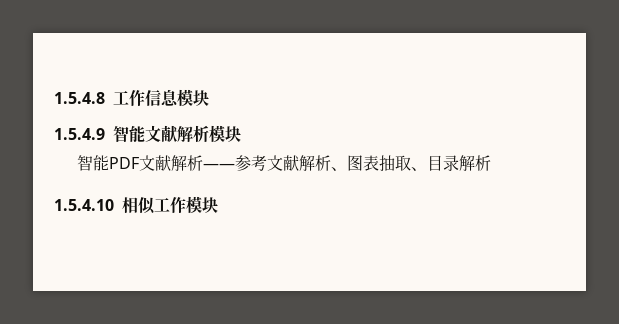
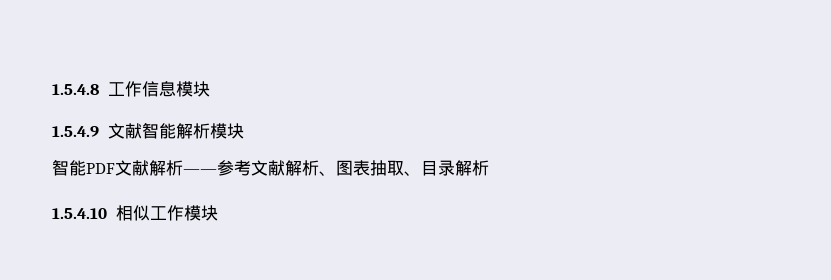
- 1.5.4.9智能文献解析模块
+ 1.5.4.9文献智能解析模块

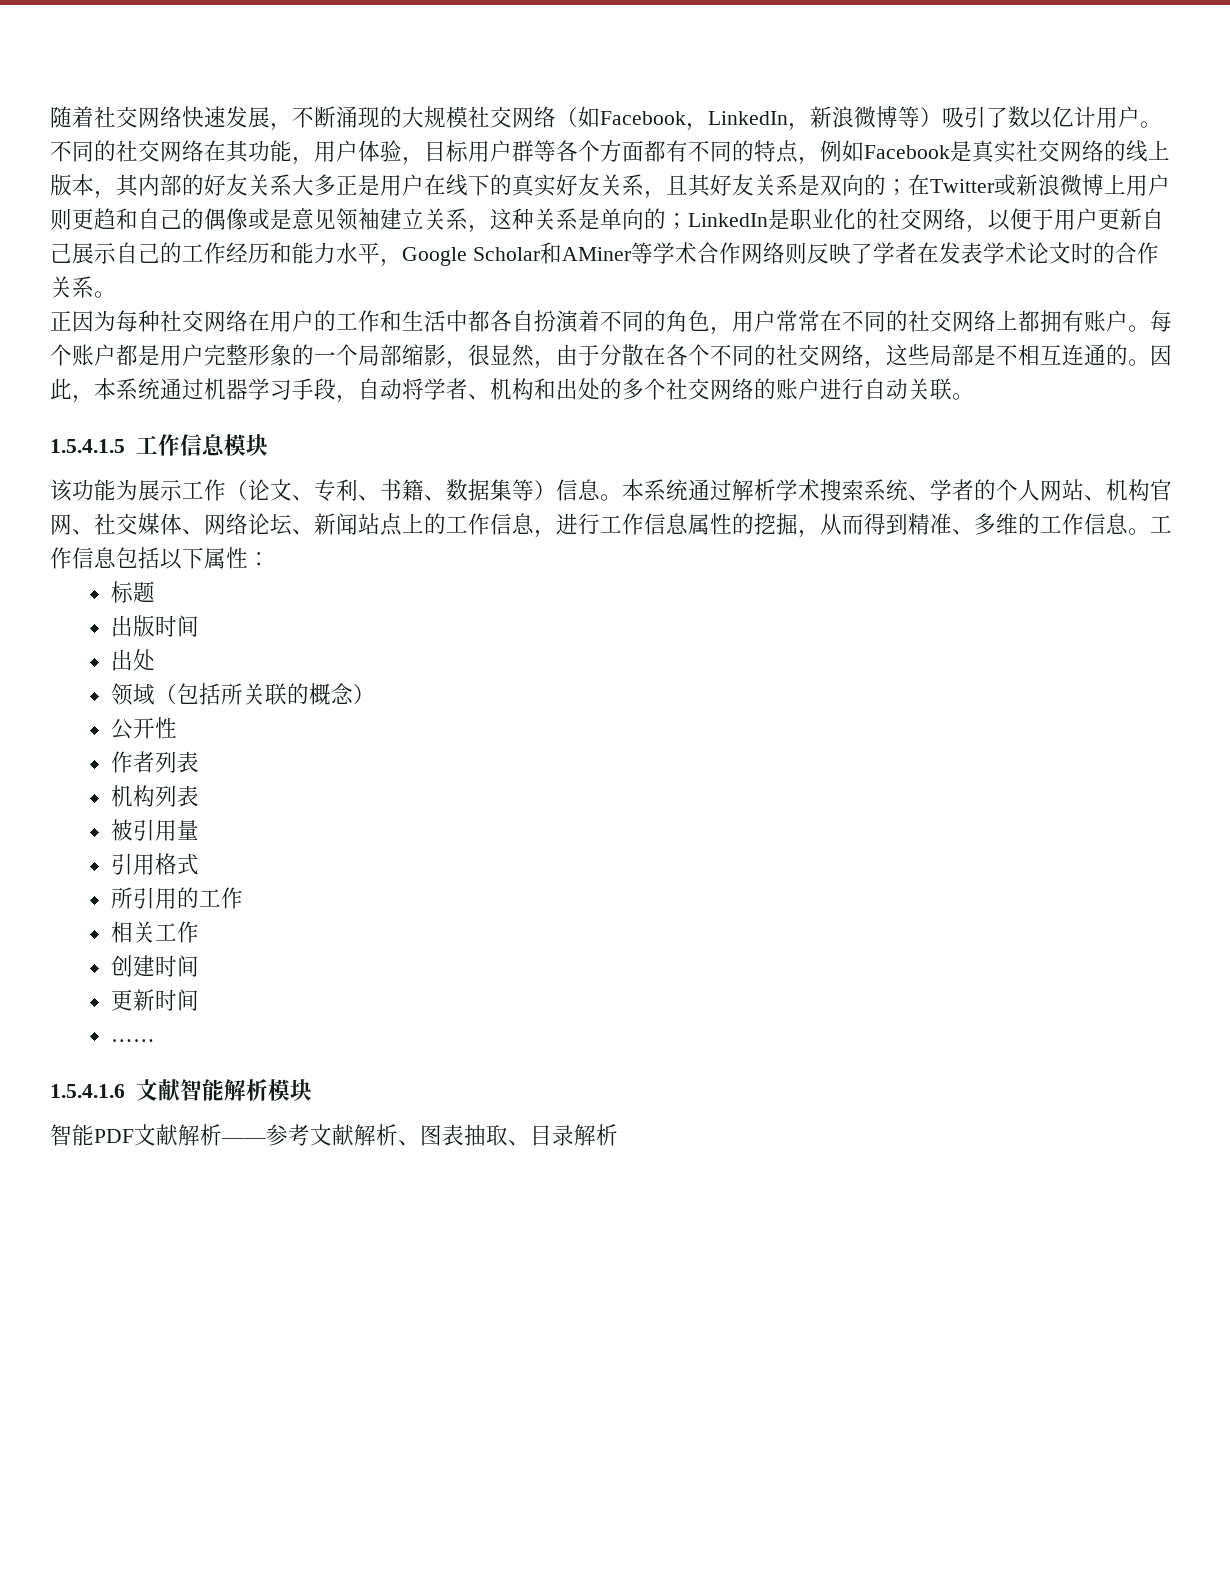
- 1.5.4.8工作信息模块
- 1.5.4.9文献智能解析模块
+ 随着社交网络快速发展，不断涌现的大规模社交网络（如Facebook，LinkedIn，新浪微博等）吸引了数以亿计用户。不同的社交网络在其功能，用户体验，目标用户群等各个方面都有不同的特点，例如Facebook是真实社交网络的线上版本，其内部的好友关系大多正是用户在线下的真实好友关系，且其好友关系是双向的；在Twitter或新浪微博上用户则更趋和自己的偶像或是意见领袖建立关系，这种关系是单向的；LinkedIn是职业化的社交网络，以便于用户更新自己展示自己的工作经历和能力水平，Google Scholar和AMiner等学术合作网络则反映了学者在发表学术论文时的合作关系。
+ 正因为每种社交网络在用户的工作和生活中都各自扮演着不同的角色，用户常常在不同的社交网络上都拥有账户。每个账户都是用户完整形象的一个局部缩影，很显然，由于分散在各个不同的社交网络，这些局部是不相互连通的。因此，本系统通过机器学习手段，自动将学者、机构和出处的多个社交网络的账户进行自动关联。
+ 1.5.4.1.5工作信息模块
+ 该功能为展示工作（论文、专利、书籍、数据集等）信息。本系统通过解析学术搜索系统、学者的个人网站、机构官网、社交媒体、网络论坛、新闻站点上的工作信息，进行工作信息属性的挖掘，从而得到精准、多维的工作信息。工作信息包括以下属性：
+ 标题
+ 出版时间
+ 出处
+ 领域（包括所关联的概念）
+ 公开性
+ 作者列表
+ 机构列表
+ 被引用量
+ 引用格式
+ 所引用的工作
+ 相关工作
+ 创建时间
+ 更新时间
+ ……
+ 1.5.4.1.6文献智能解析模块
- 1.5.4.10相似工作模块

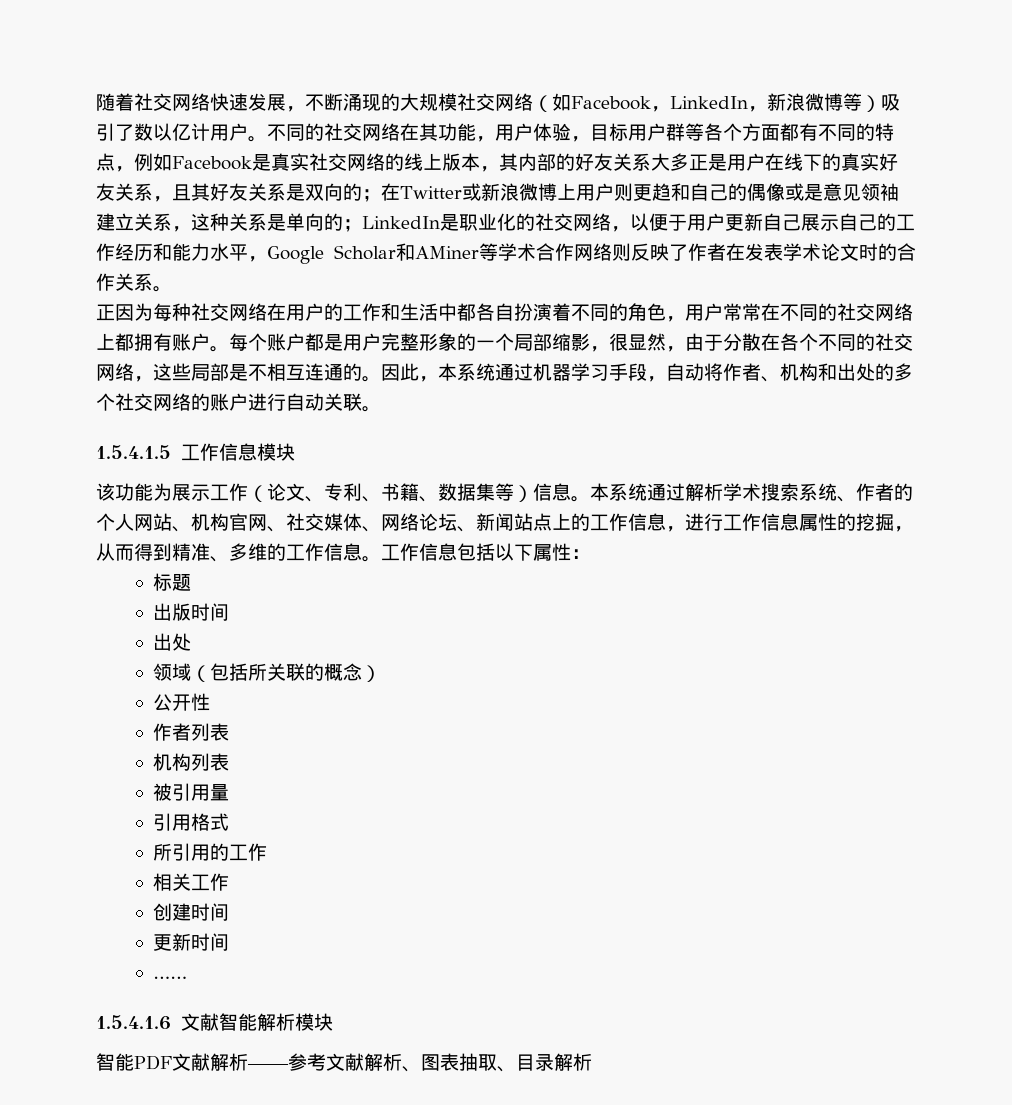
- LinkedIn是职业化的社交网络，以便于用户更新自己展示自己的工作经历和能力水平，Google Scholar和AMiner等学术合作网络则反映了学者在发表学术论文时的合作关系。
+ LinkedIn是职业化的社交网络，以便于用户更新自己展示自己的工作经历和能力水平，Google Scholar和AMiner等学术合作网络则反映了作者在发表学术论文时的合作关系。
- 因此，本系统通过机器学习手段，自动将学者、机构和出处的多个社交网络的账户进行自动关联。
+ 因此，本系统通过机器学习手段，自动将作者、机构和出处的多个社交网络的账户进行自动关联。
- 本系统通过解析学术搜索系统、学者的个人网站、机构官网、社交媒体、网络论坛、新闻站点上的工作信息，进行工作信息属性的挖掘，从而得到精准、多维的工作信息。
+ 本系统通过解析学术搜索系统、作者的个人网站、机构官网、社交媒体、网络论坛、新闻站点上的工作信息，进行工作信息属性的挖掘，从而得到精准、多维的工作信息。

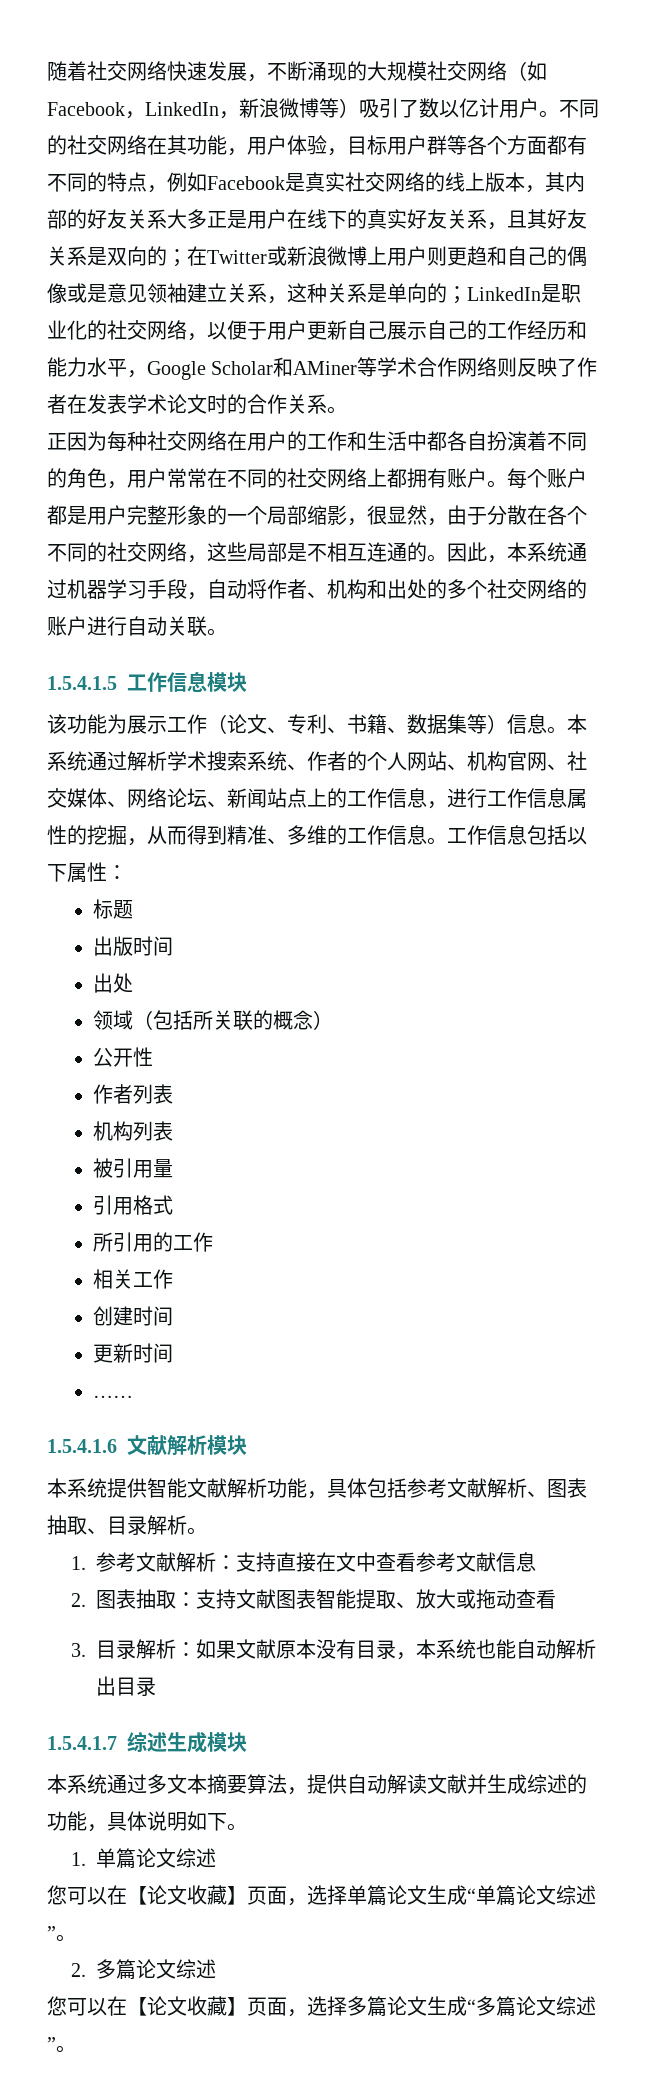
- 1.5.4.1.6文献智能解析模块
+ 1.5.4.1.6文献解析模块
- 智能PDF文献解析——参考文献解析、图表抽取、目录解析
+ 本系统提供智能文献解析功能，具体包括参考文献解析、图表抽取、目录解析。
+ 1.参考文献解析：支持直接在文中查看参考文献信息
+ 2.图表抽取：支持文献图表智能提取、放大或拖动查看
+ 3.目录解析：如果文献原本没有目录，本系统也能自动解析出目录
+ 1.5.4.1.7综述生成模块
+ 本系统通过多文本摘要算法，提供自动解读文献并生成综述的功能，具体说明如下。
+ 1.单篇论文综述
+ 您可以在【论文收藏】页面，选择单篇论文生成“单篇论文综述”。
+ 2.多篇论文综述
+ 您可以在【论文收藏】页面，选择多篇论文生成“多篇论文综述”。

